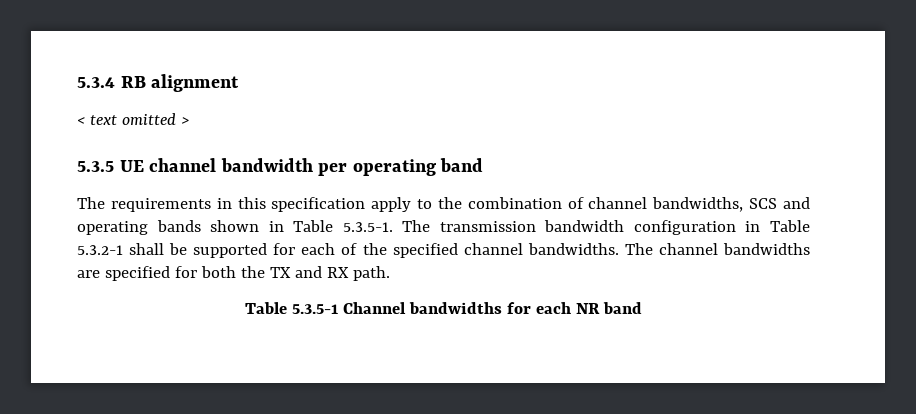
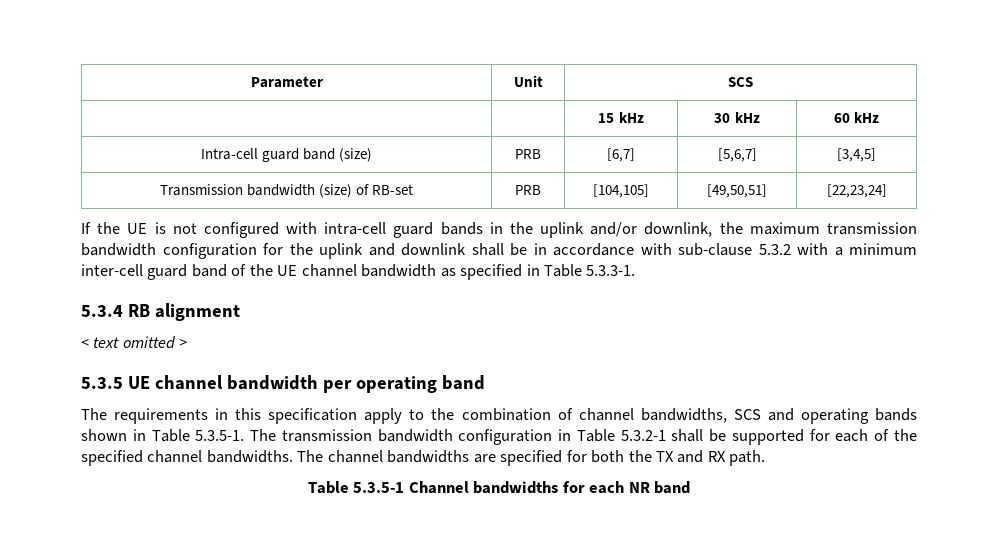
+ Parameter | Unit | SCS
+ | | 15 kHz | 30 kHz | 60 kHz
+ Intra-cell guard band (size) | PRB | [6,7] | [5,6,7] | [3,4,5]
+ Transmission bandwidth (size) of RB-set | PRB | [104,105] | [49,50,51] | [22,23,24]
+ If the UE is not configured with intra-cell guard bands in the uplink and/or downlink, the maximum transmission bandwidth configuration for the uplink and downlink shall be in accordance with sub-clause 5.3.2 with a minimum inter-cell guard band of the UE channel bandwidth as specified in Table 5.3.3-1.

